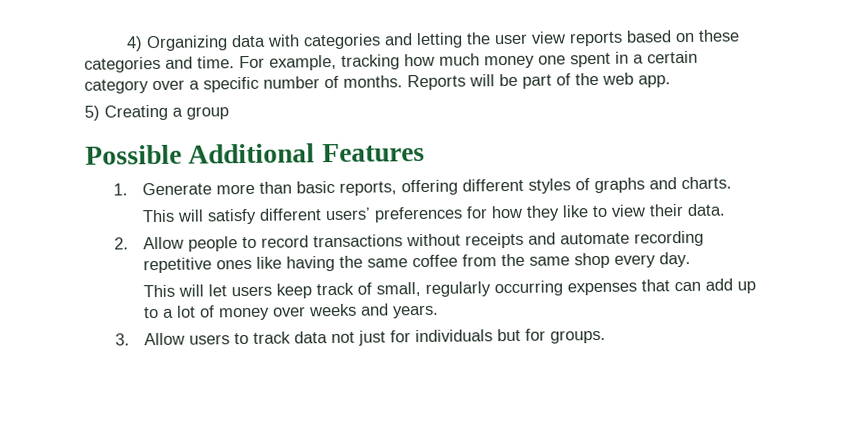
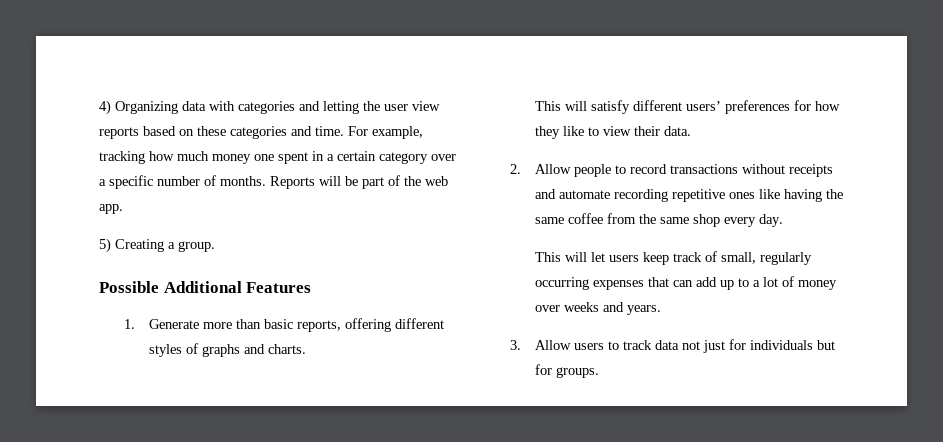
- 5) Creating a group
+ 5) Creating a group.

